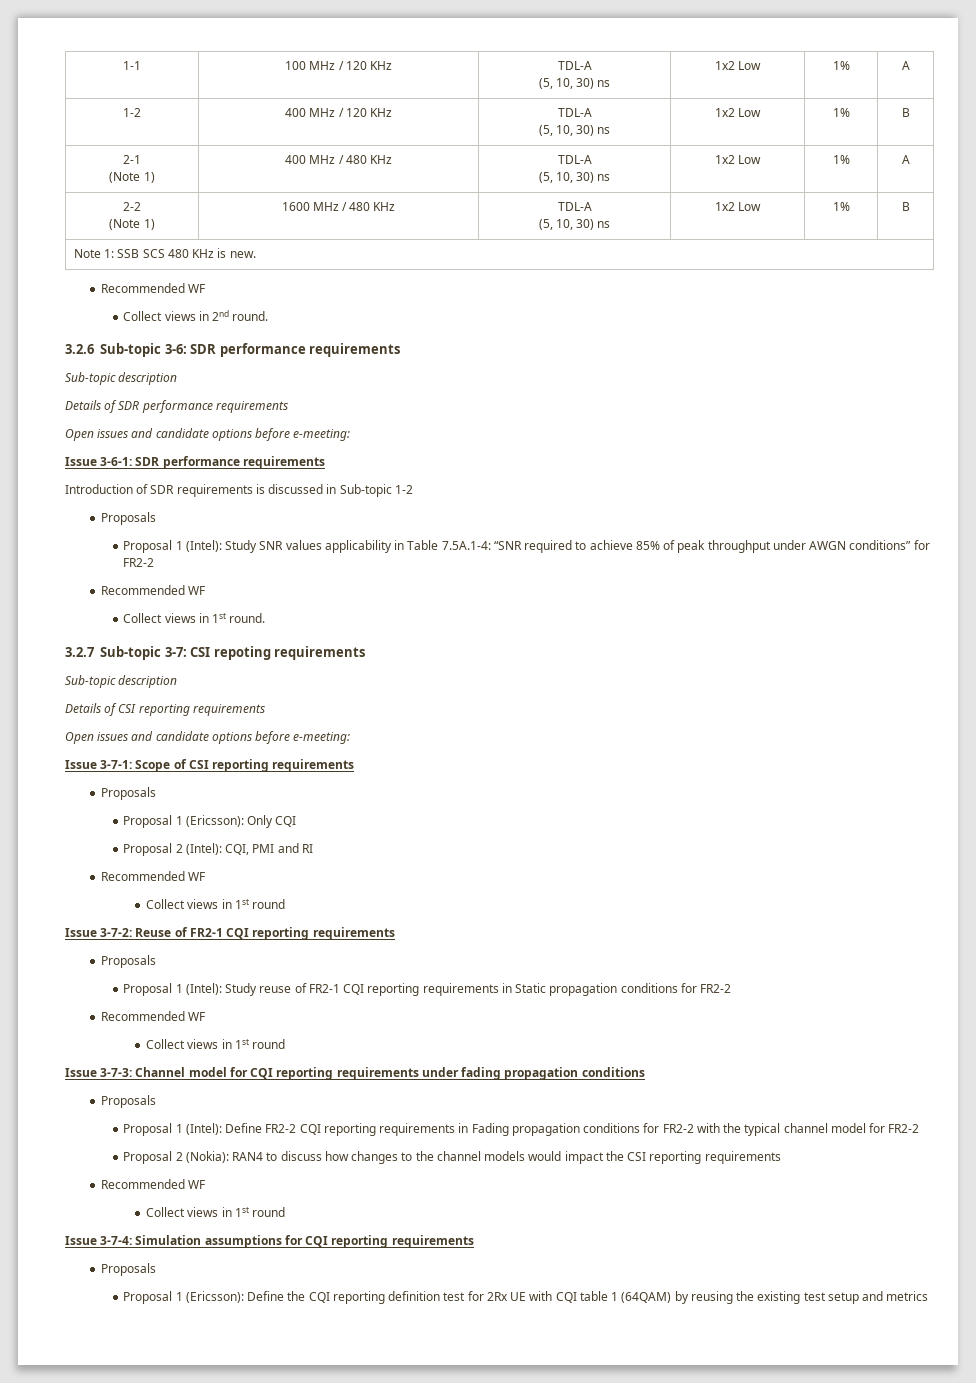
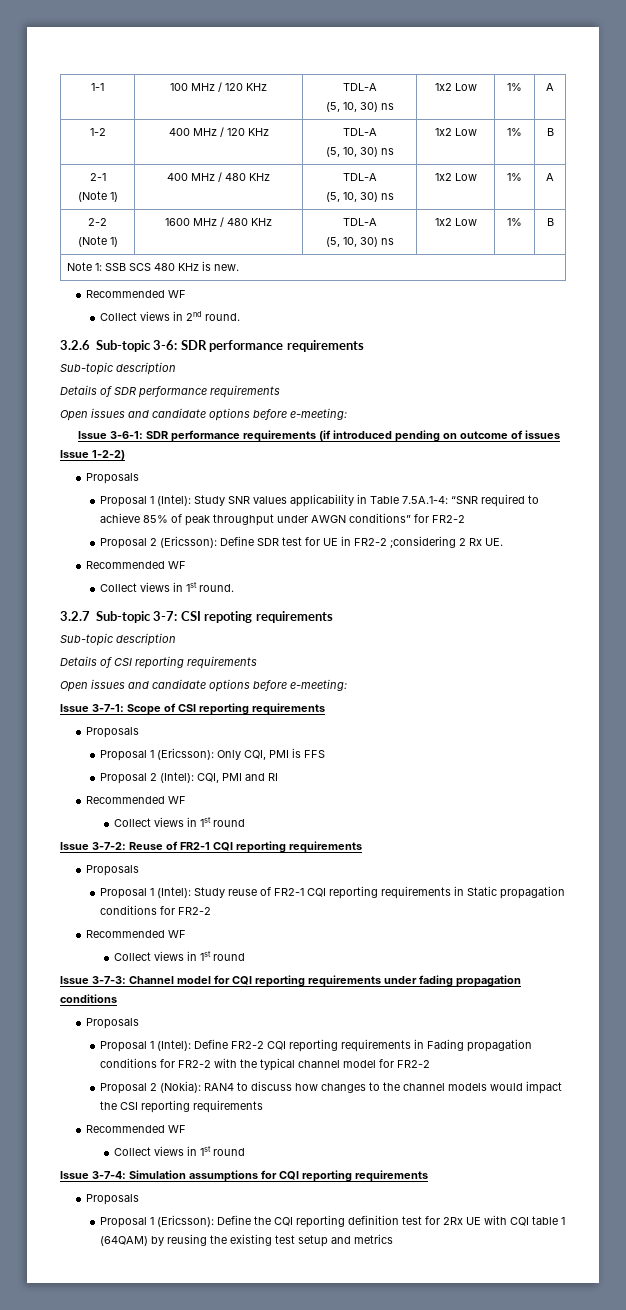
- Issue 3-6-1: SDR performance requirements
- Introduction of SDR requirements is discussed in Sub-topic 1-2
+ Issue 3-6-1: SDR performance requirements (if introduced pending on outcome of issues Issue 1-2-2)
+ Proposal 2 (Ericsson): Define SDR test for UE in FR2-2 ;considering 2 Rx UE.
- Proposal 1 (Ericsson): Only CQI
+ Proposal 1 (Ericsson): Only CQI, PMI is FFS

